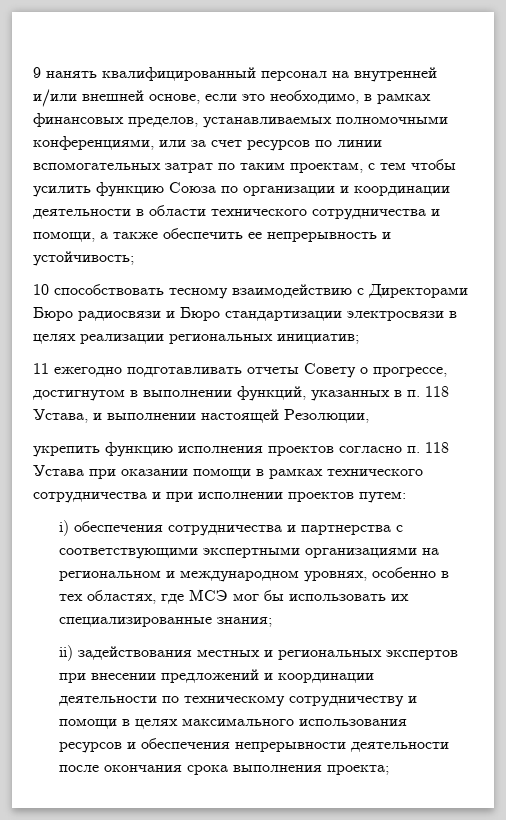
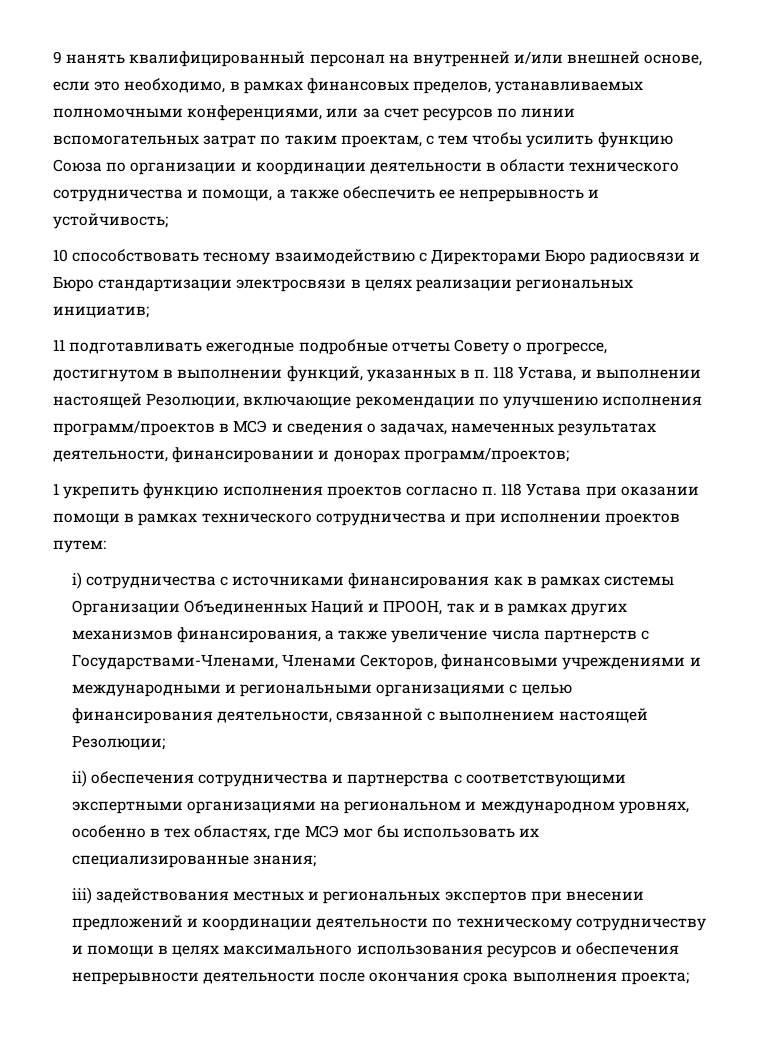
- 11 ежегодно подготавливать отчеты Совету о прогрессе, достигнутом в выполнении функций, указанных в п. 118 Устава, и выполнении настоящей Резолюции,
- укрепить функцию исполнения проектов согласно п. 118 Устава при оказании помощи в рамках технического сотрудничества и при исполнении проектов путем:
+ 11 подготавливать ежегодные подробные отчеты Совету о прогрессе, достигнутом в выполнении функций, указанных в п. 118 Устава, и выполнении настоящей Резолюции, включающие рекомендации по улучшению исполнения программ/проектов в МСЭ и сведения о задачах, намеченных результатах деятельности, финансировании и донорах программ/проектов;
+ 1 укрепить функцию исполнения проектов согласно п. 118 Устава при оказании помощи в рамках технического сотрудничества и при исполнении проектов путем:
- i) обеспечения сотрудничества и партнерства с соответствующими экспертными организациями на региональном и международном уровнях, особенно в тех областях, где МСЭ мог бы использовать их специализированные знания;
+ i) сотрудничества с источниками финансирования как в рамках системы Организации Объединенных Наций и ПРООН, так и в рамках других механизмов финансирования, а также увеличение числа партнерств с Государствами-Членами, Членами Секторов, финансовыми учреждениями и международными и региональными организациями с целью финансирования деятельности, связанной с выполнением настоящей Резолюции;
+ ii) обеспечения сотрудничества и партнерства с соответствующими экспертными организациями на региональном и международном уровнях, особенно в тех областях, где МСЭ мог бы использовать их специализированные знания;
- ii) задействования местных и региональных экспертов при внесении предложений и координации деятельности по техническому сотрудничеству и помощи в целях максимального использования ресурсов и обеспечения непрерывности деятельности после окончания срока выполнения проекта;
+ iii) задействования местных и региональных экспертов при внесении предложений и координации деятельности по техническому сотрудничеству и помощи в целях максимального использования ресурсов и обеспечения непрерывности деятельности после окончания срока выполнения проекта;

